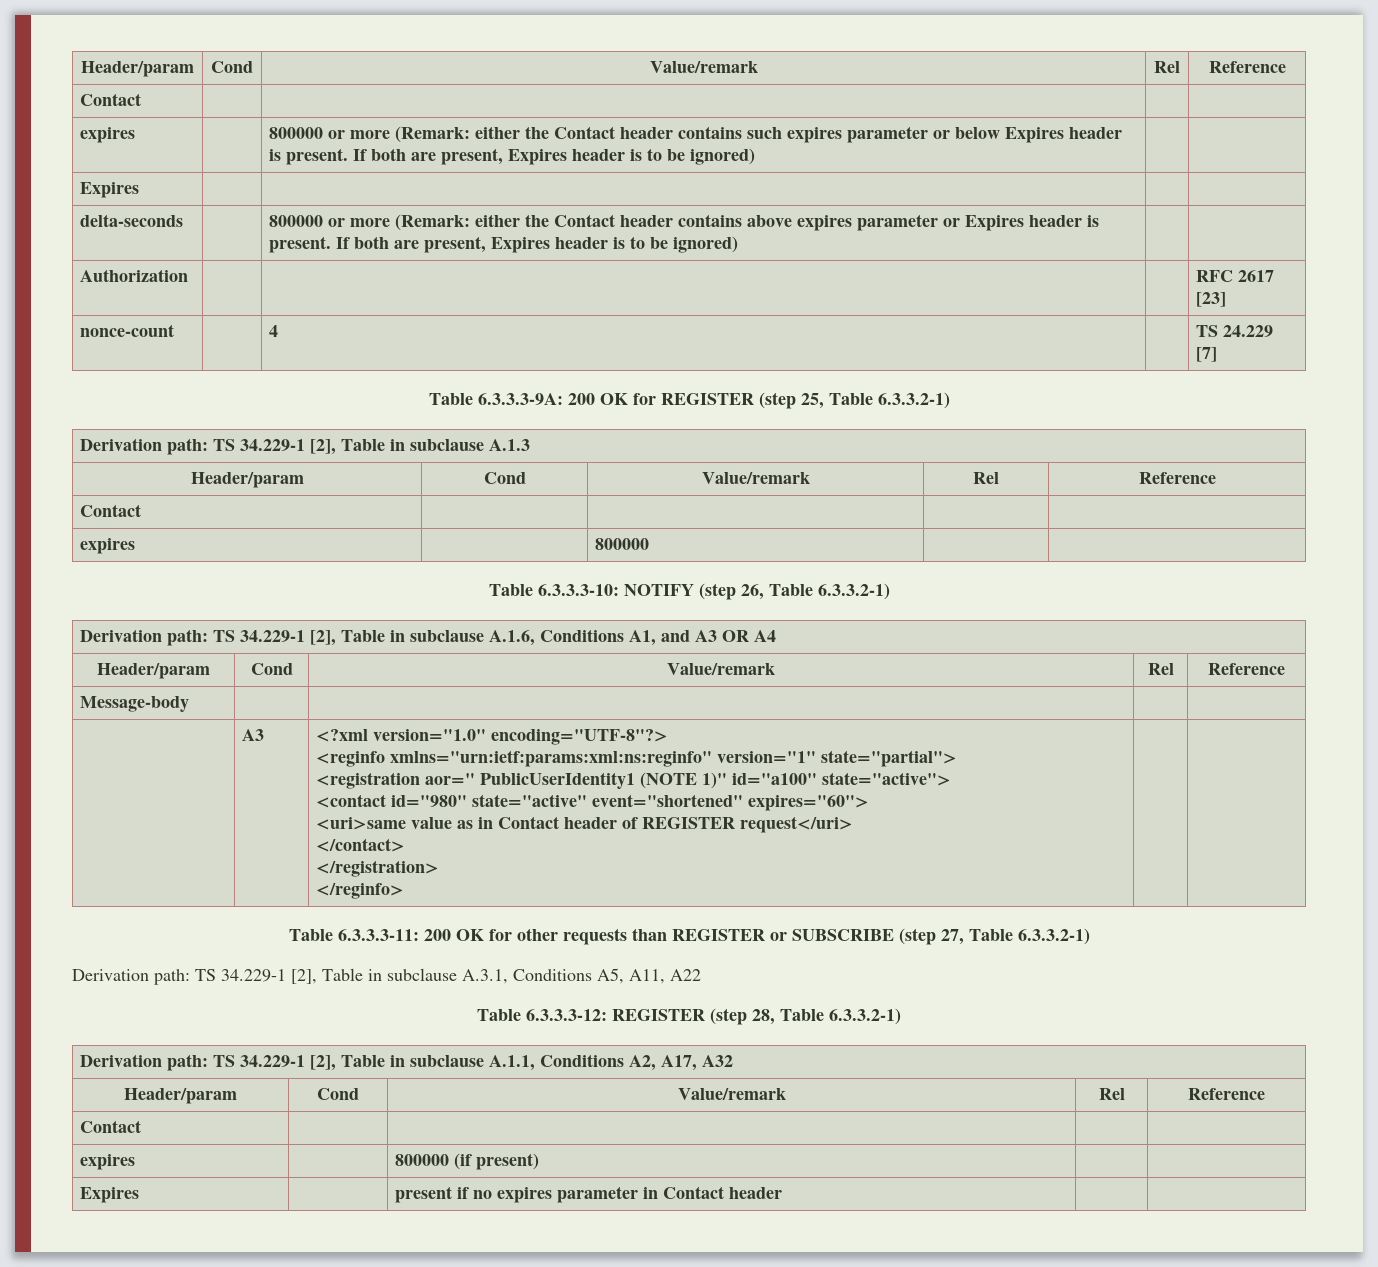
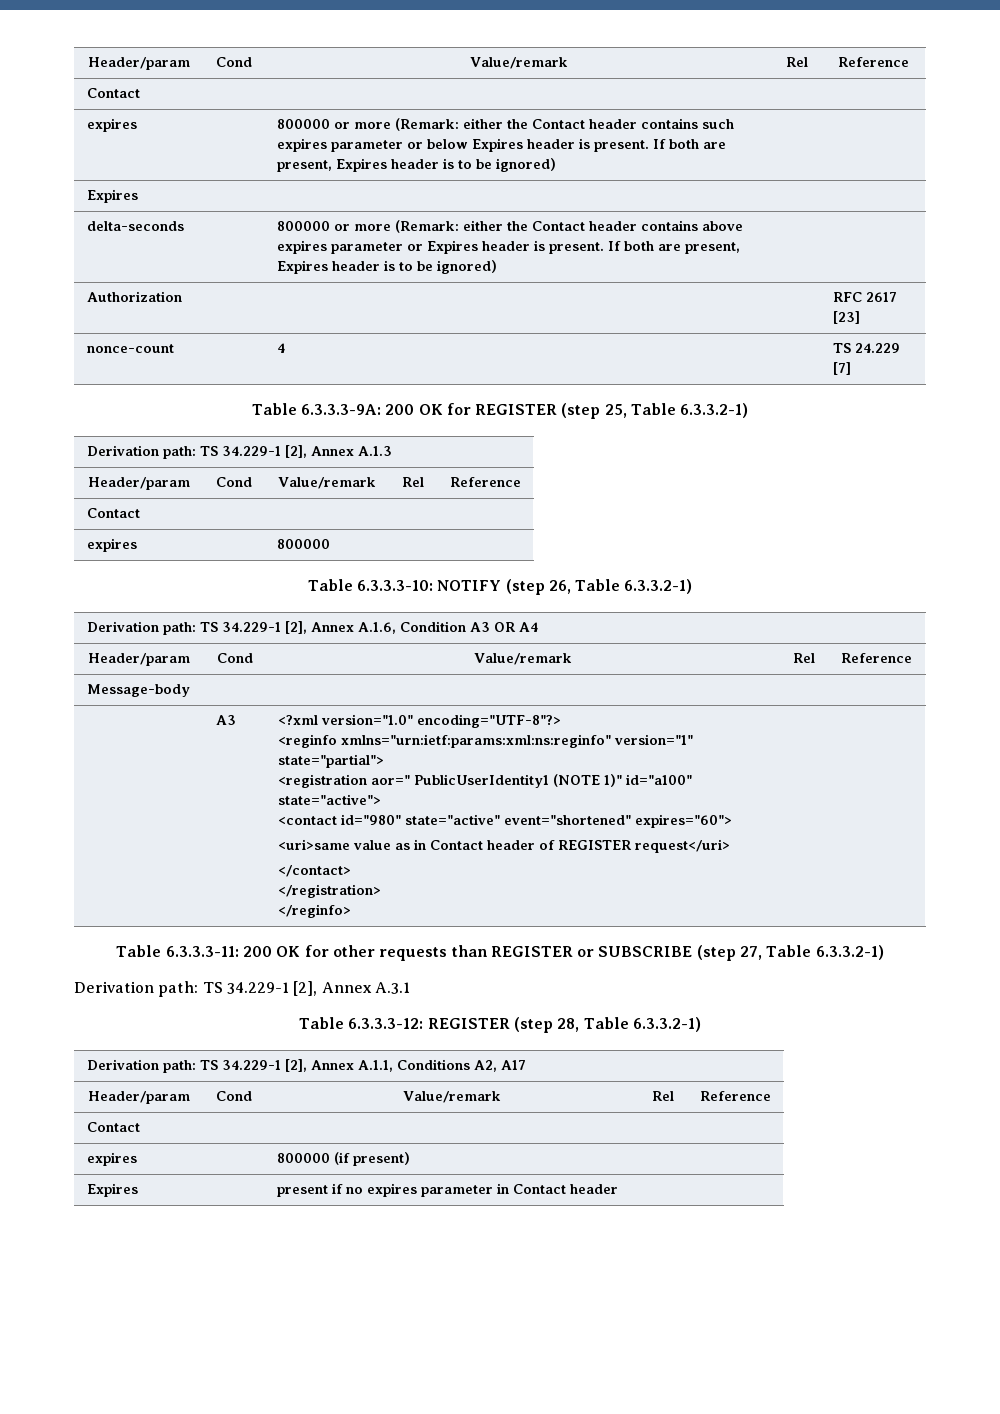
- Derivation path: TS 34.229-1 [2], Table in subclause A.1.3
+ Derivation path: TS 34.229-1 [2], Annex A.1.3
- Derivation path: TS 34.229-1 [2], Table in subclause A.1.6, Conditions A1, and A3 OR A4
+ Derivation path: TS 34.229-1 [2], Annex A.1.6, Condition A3 OR A4
- Derivation path: TS 34.229-1 [2], Table in subclause A.3.1, Conditions A5, A11, A22
+ Derivation path: TS 34.229-1 [2], Annex A.3.1
- Derivation path: TS 34.229-1 [2], Table in subclause A.1.1, Conditions A2, A17, A32
+ Derivation path: TS 34.229-1 [2], Annex A.1.1, Conditions A2, A17

